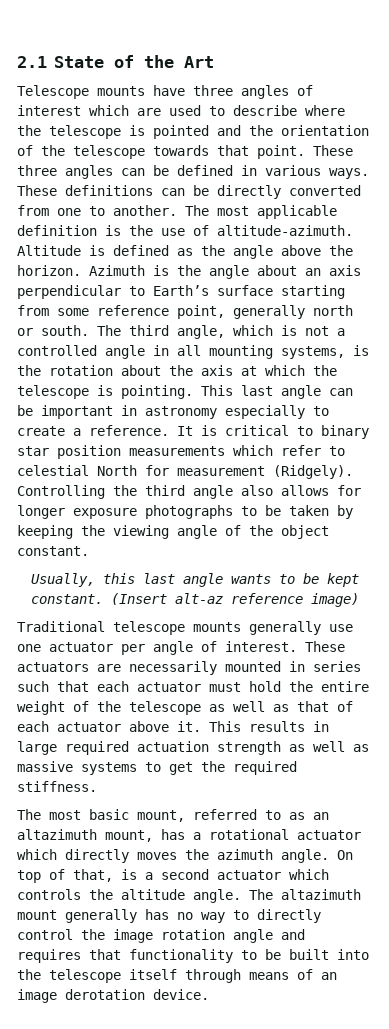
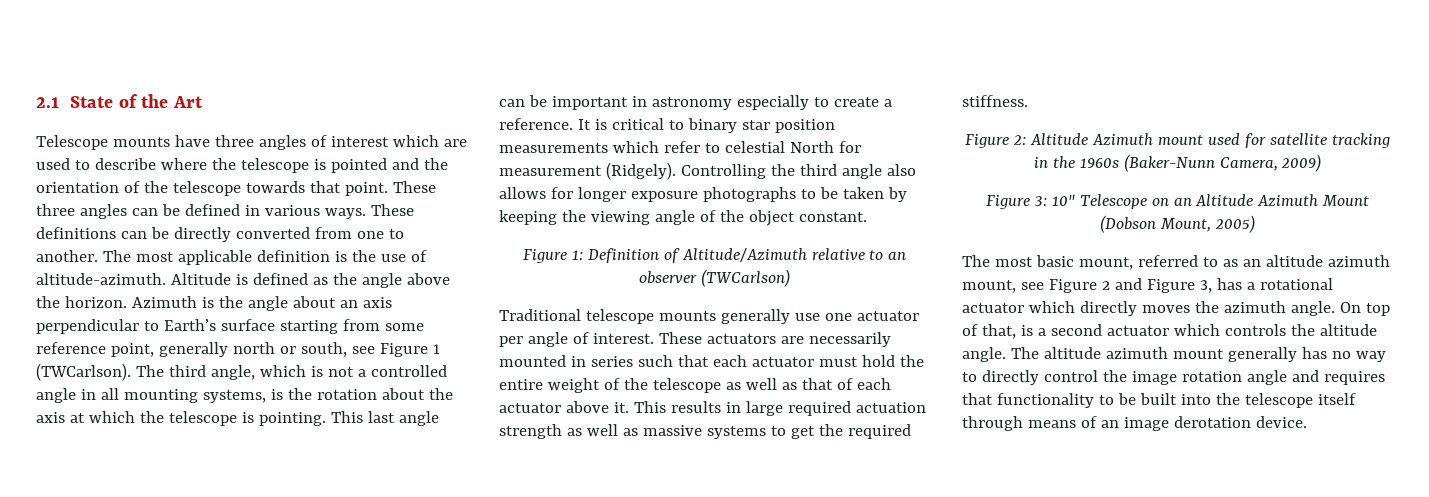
- Azimuth is the angle about an axis perpendicular to Earth’s surface starting from some reference point, generally north or south.
+ Azimuth is the angle about an axis perpendicular to Earth’s surface starting from some reference point, generally north or south, see Figure 1 (TWCarlson).
- Usually, this last angle wants to be kept constant. (Insert alt-az reference image)
+ Figure 1: Definition of Altitude/Azimuth relative to an observer (TWCarlson)
+ Figure 2: Altitude Azimuth mount used for satellite tracking in the 1960s (Baker-Nunn Camera, 2009)
+ Figure 3: 10" Telescope on an Altitude Azimuth Mount (Dobson Mount, 2005)
- The most basic mount, referred to as an altazimuth mount, has a rotational actuator which directly moves the azimuth angle.
+ The most basic mount, referred to as an altitude azimuth mount, see Figure 2 and Figure 3, has a rotational actuator which directly moves the azimuth angle.
- The altazimuth mount generally has no way to directly control the image rotation angle and requires that functionality to be built into the telescope itself through means of an image derotation device.
+ The altitude azimuth mount generally has no way to directly control the image rotation angle and requires that functionality to be built into the telescope itself through means of an image derotation device.

